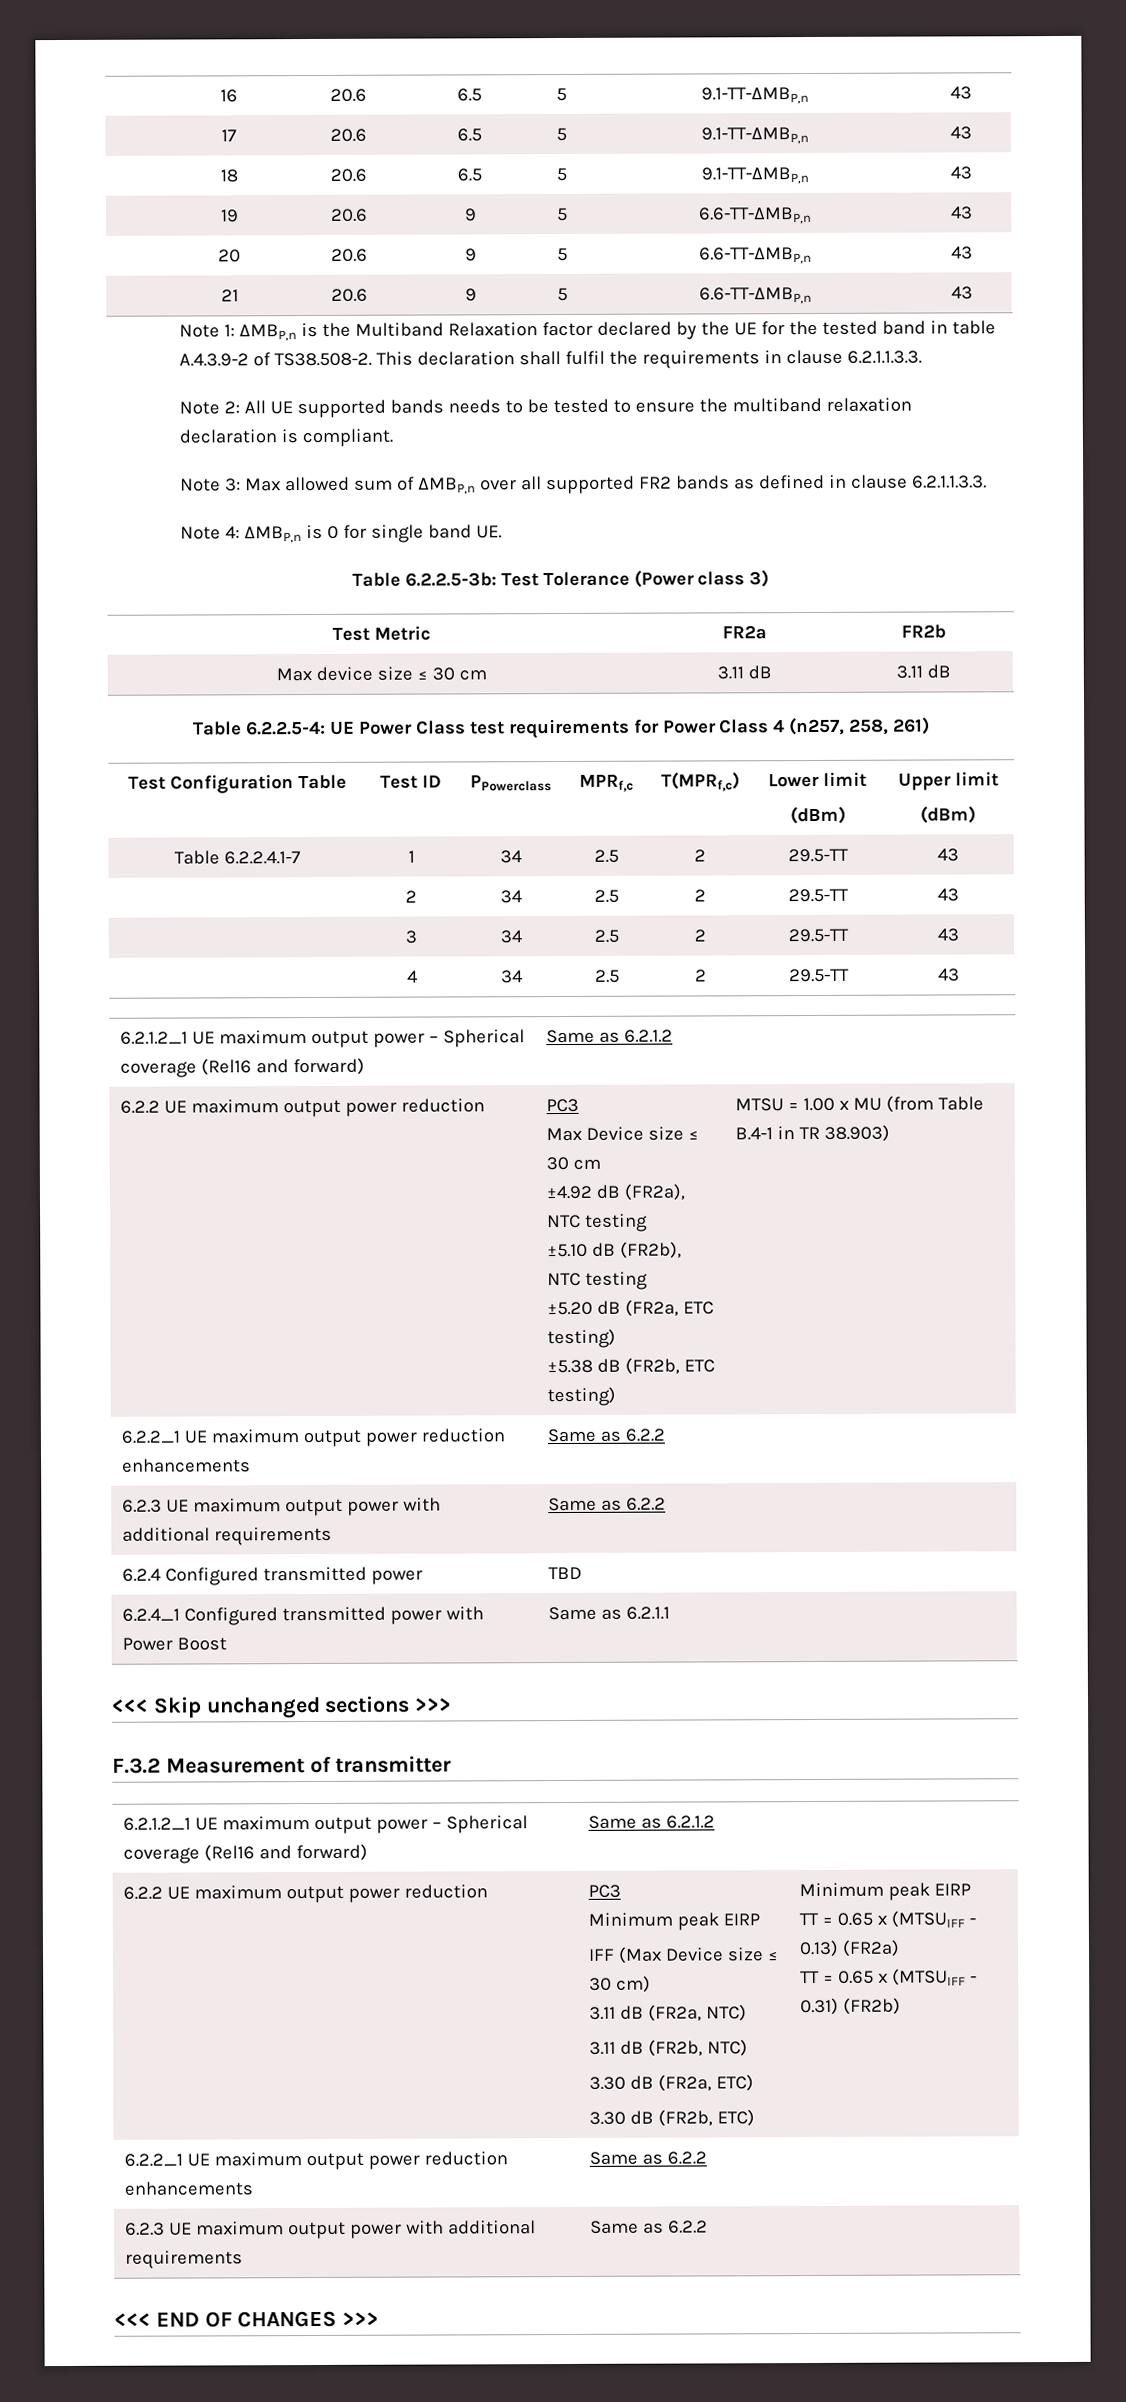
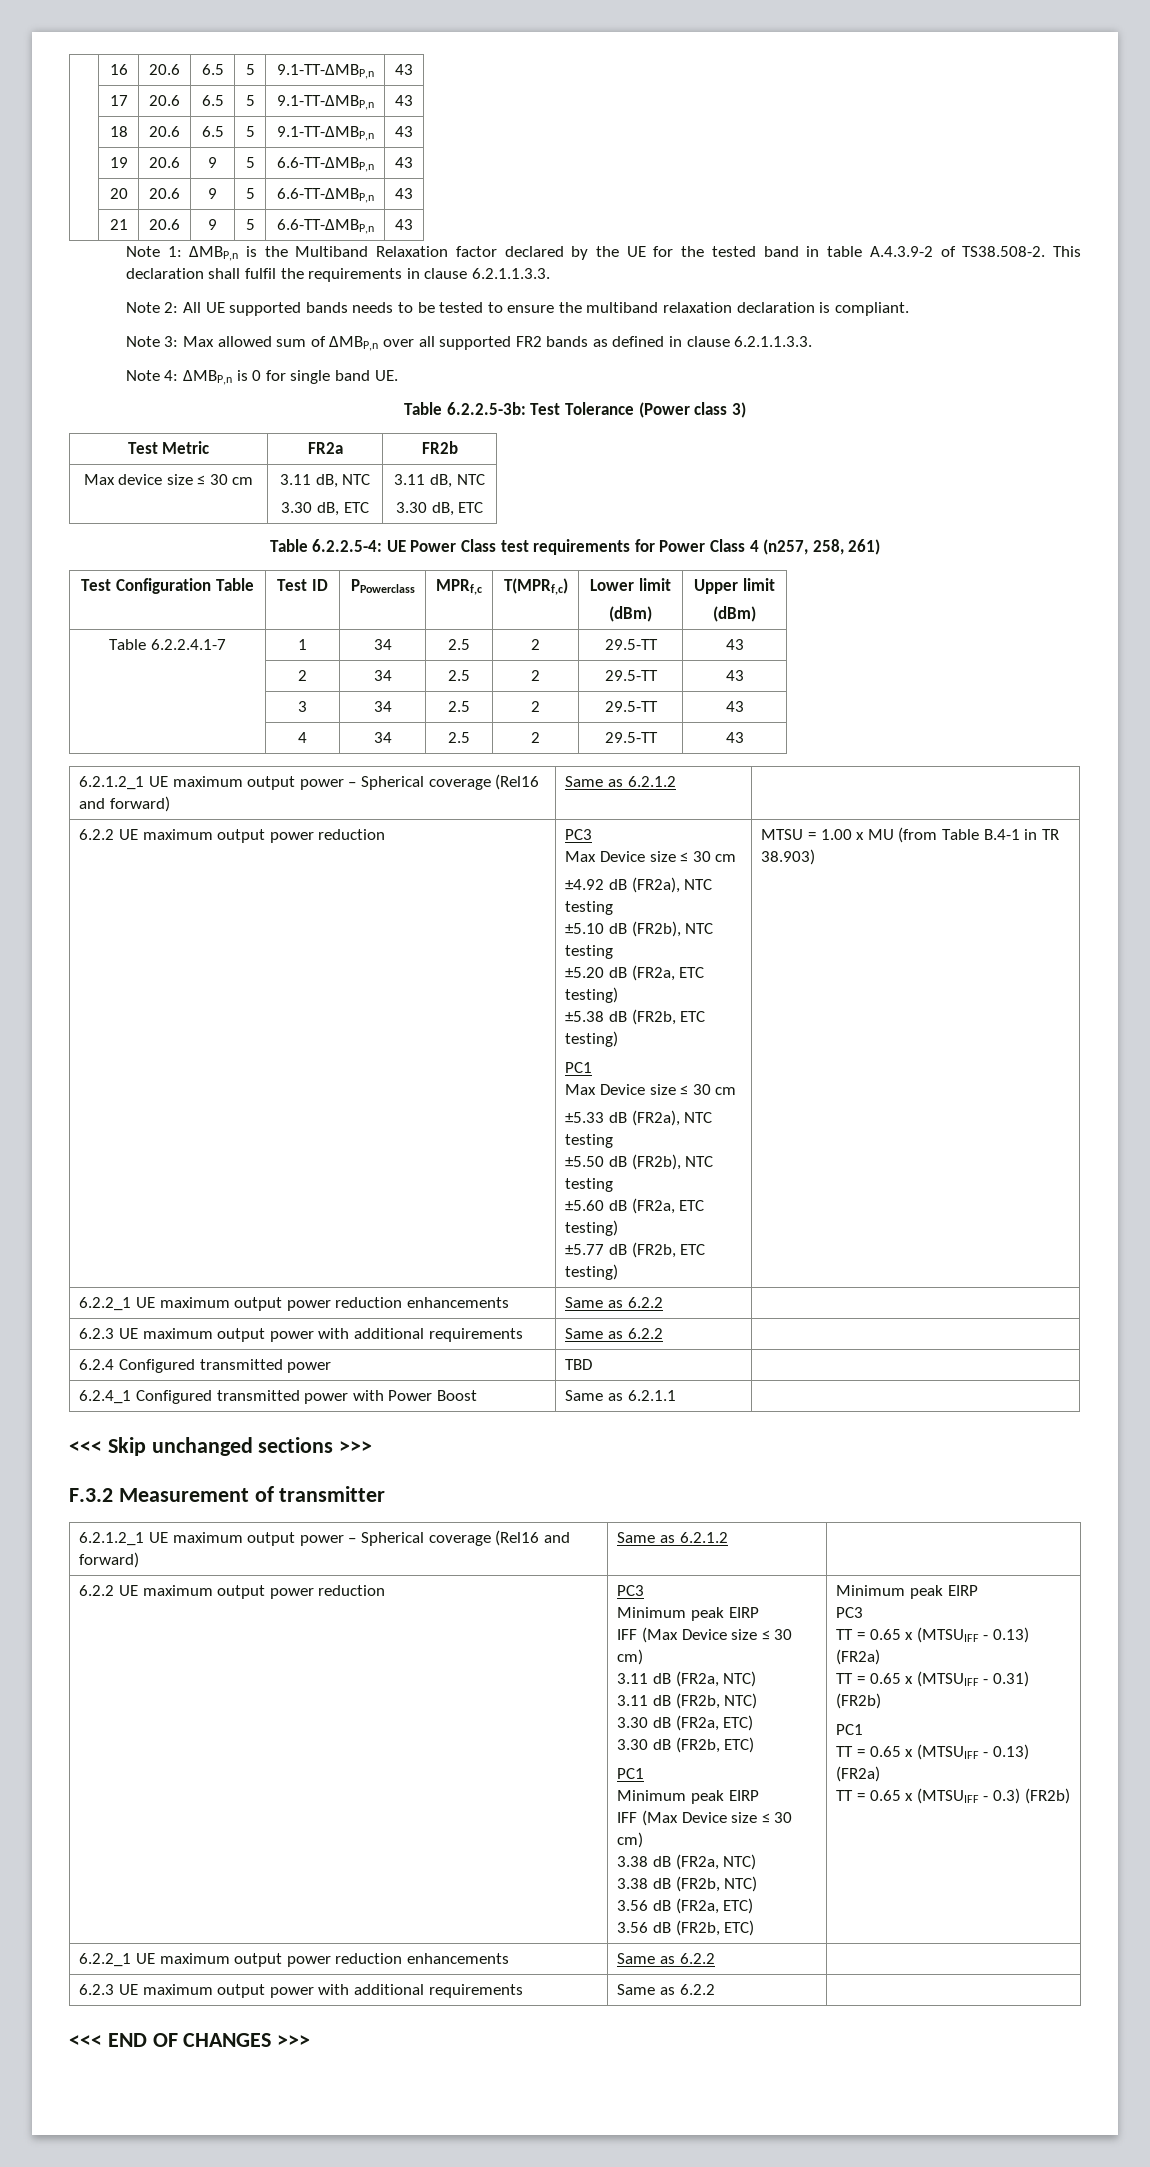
- Max device size ≤ 30 cm | 3.11 dB | 3.11 dB
+ Max device size ≤ 30 cm | 3.11 dB, NTC
+ 3.30 dB, ETC | 3.11 dB, NTC
+ 3.30 dB, ETC
  ±5.38 dB (FR2b, ETC testing)
+ PC1
+ Max Device size ≤ 30 cm
+ ±5.33 dB (FR2a), NTC testing
+ ±5.50 dB (FR2b), NTC testing
+ ±5.60 dB (FR2a, ETC testing)
+ ±5.77 dB (FR2b, ETC testing)
- 3.30 dB (FR2b, ETC) | Minimum peak EIRP
+ 3.30 dB (FR2b, ETC)
+ PC1
+ Minimum peak EIRP
+ IFF (Max Device size ≤ 30 cm)
+ 3.38 dB (FR2a, NTC)
+ 3.38 dB (FR2b, NTC)
+ 3.56 dB (FR2a, ETC)
+ 3.56 dB (FR2b, ETC) | Minimum peak EIRP
+ PC3
  TT = 0.65 x (MTSUIFF - 0.31) (FR2b)
+ PC1
+ TT = 0.65 x (MTSUIFF - 0.13) (FR2a)
+ TT = 0.65 x (MTSUIFF - 0.3) (FR2b)

